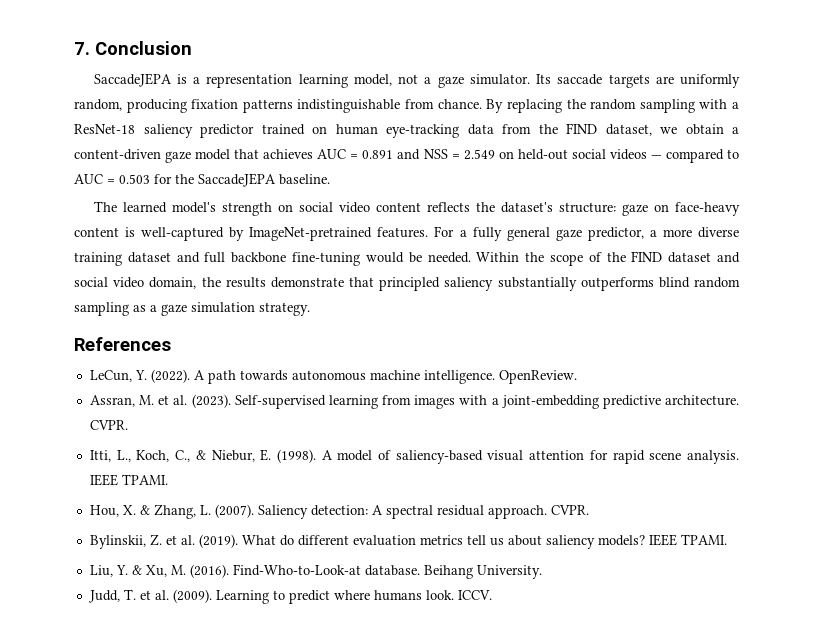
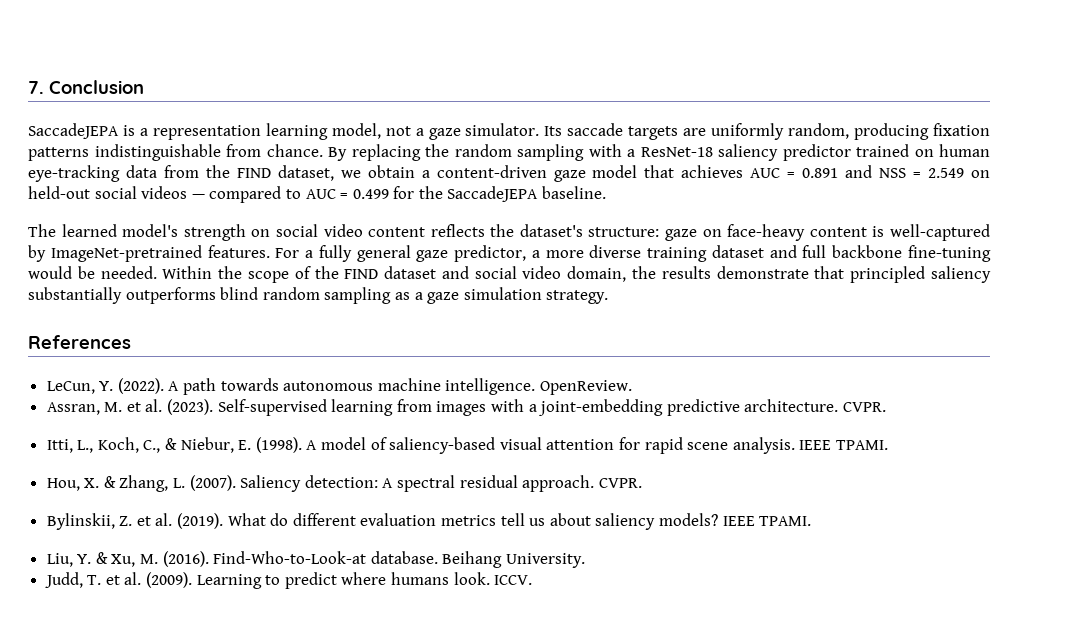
- By replacing the random sampling with a ResNet-18 saliency predictor trained on human eye-tracking data from the FIND dataset, we obtain a content-driven gaze model that achieves AUC = 0.891 and NSS = 2.549 on held-out social videos — compared to AUC = 0.503 for the SaccadeJEPA baseline.
+ By replacing the random sampling with a ResNet-18 saliency predictor trained on human eye-tracking data from the FIND dataset, we obtain a content-driven gaze model that achieves AUC = 0.891 and NSS = 2.549 on held-out social videos — compared to AUC = 0.499 for the SaccadeJEPA baseline.

